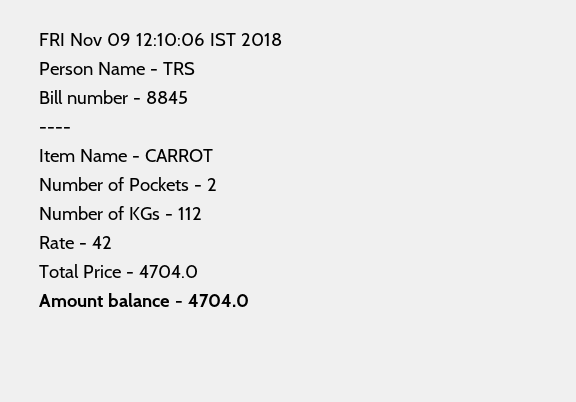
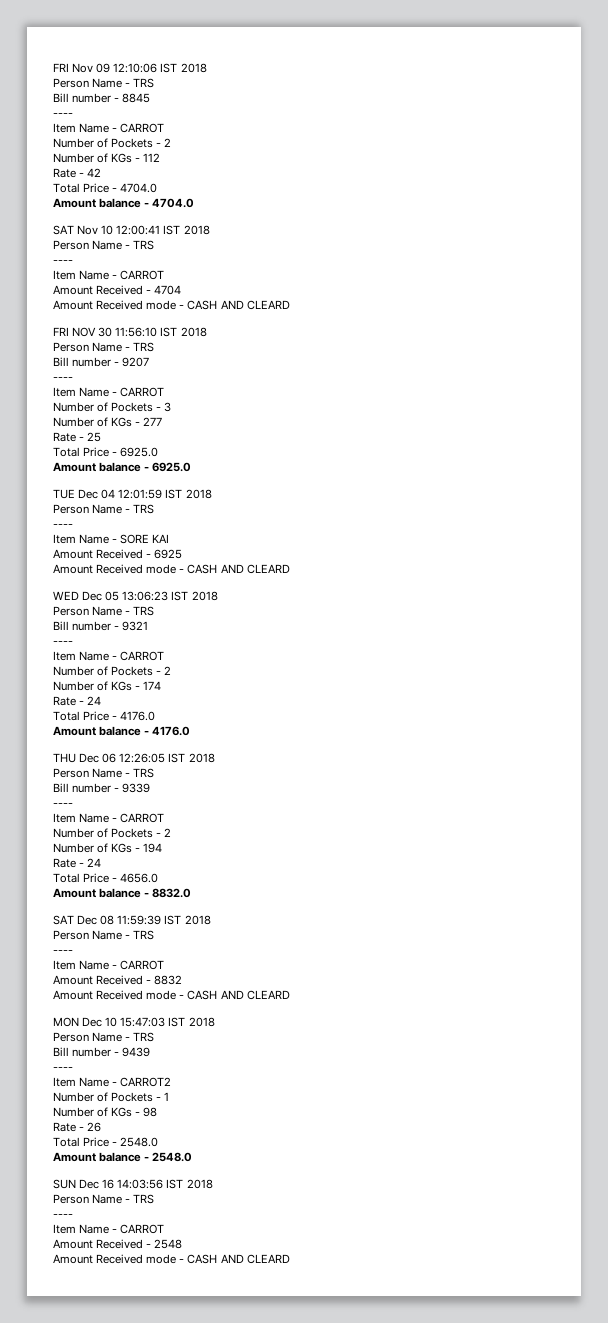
+ SAT Nov 10 12:00:41 IST 2018
+ Person Name - TRS
+ ----
+ Item Name - CARROT
+ Amount Received - 4704
+ Amount Received mode - CASH AND CLEARD
+ FRI NOV 30 11:56:10 IST 2018
+ Person Name - TRS
+ Bill number - 9207
+ ----
+ Item Name - CARROT
+ Number of Pockets - 3
+ Number of KGs - 277
+ Rate - 25
+ Total Price - 6925.0
+ Amount balance - 6925.0
+ TUE Dec 04 12:01:59 IST 2018
+ Person Name - TRS
+ ----
+ Item Name - SORE KAI
+ Amount Received - 6925
+ Amount Received mode - CASH AND CLEARD
+ WED Dec 05 13:06:23 IST 2018
+ Person Name - TRS
+ Bill number - 9321
+ ----
+ Item Name - CARROT
+ Number of Pockets - 2
+ Number of KGs - 174
+ Rate - 24
+ Total Price - 4176.0
+ Amount balance - 4176.0
+ THU Dec 06 12:26:05 IST 2018
+ Person Name - TRS
+ Bill number - 9339
+ ----
+ Item Name - CARROT
+ Number of Pockets - 2
+ Number of KGs - 194
+ Rate - 24
+ Total Price - 4656.0
+ Amount balance - 8832.0
+ SAT Dec 08 11:59:39 IST 2018
+ Person Name - TRS
+ ----
+ Item Name - CARROT
+ Amount Received - 8832
+ Amount Received mode - CASH AND CLEARD
+ MON Dec 10 15:47:03 IST 2018
+ Person Name - TRS
+ Bill number - 9439
+ ----
+ Item Name - CARROT2
+ Number of Pockets - 1
+ Number of KGs - 98
+ Rate - 26
+ Total Price - 2548.0
+ Amount balance - 2548.0
+ SUN Dec 16 14:03:56 IST 2018
+ Person Name - TRS
+ ----
+ Item Name - CARROT
+ Amount Received - 2548
+ Amount Received mode - CASH AND CLEARD

